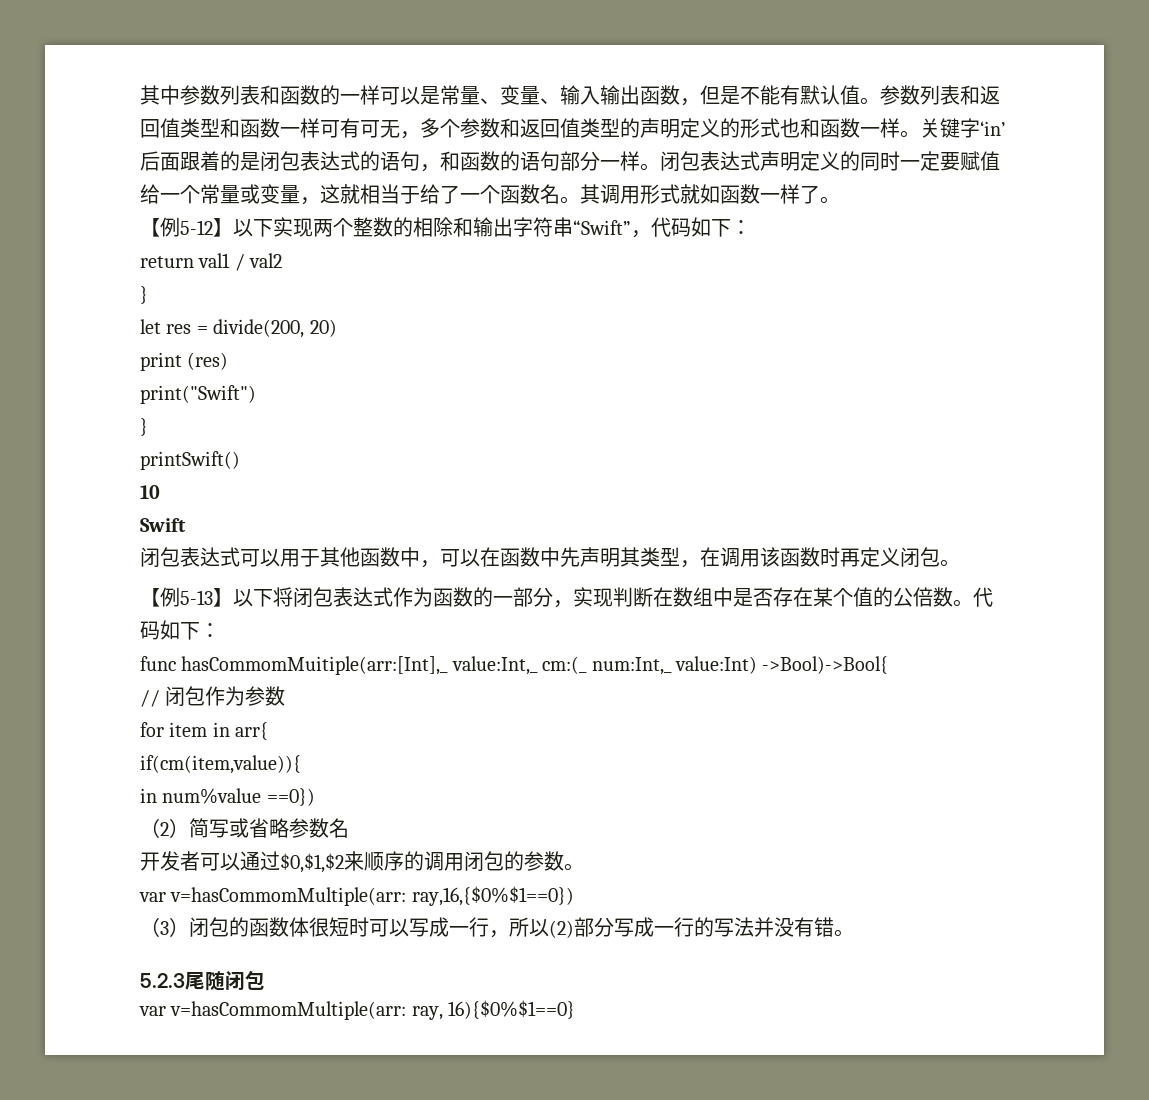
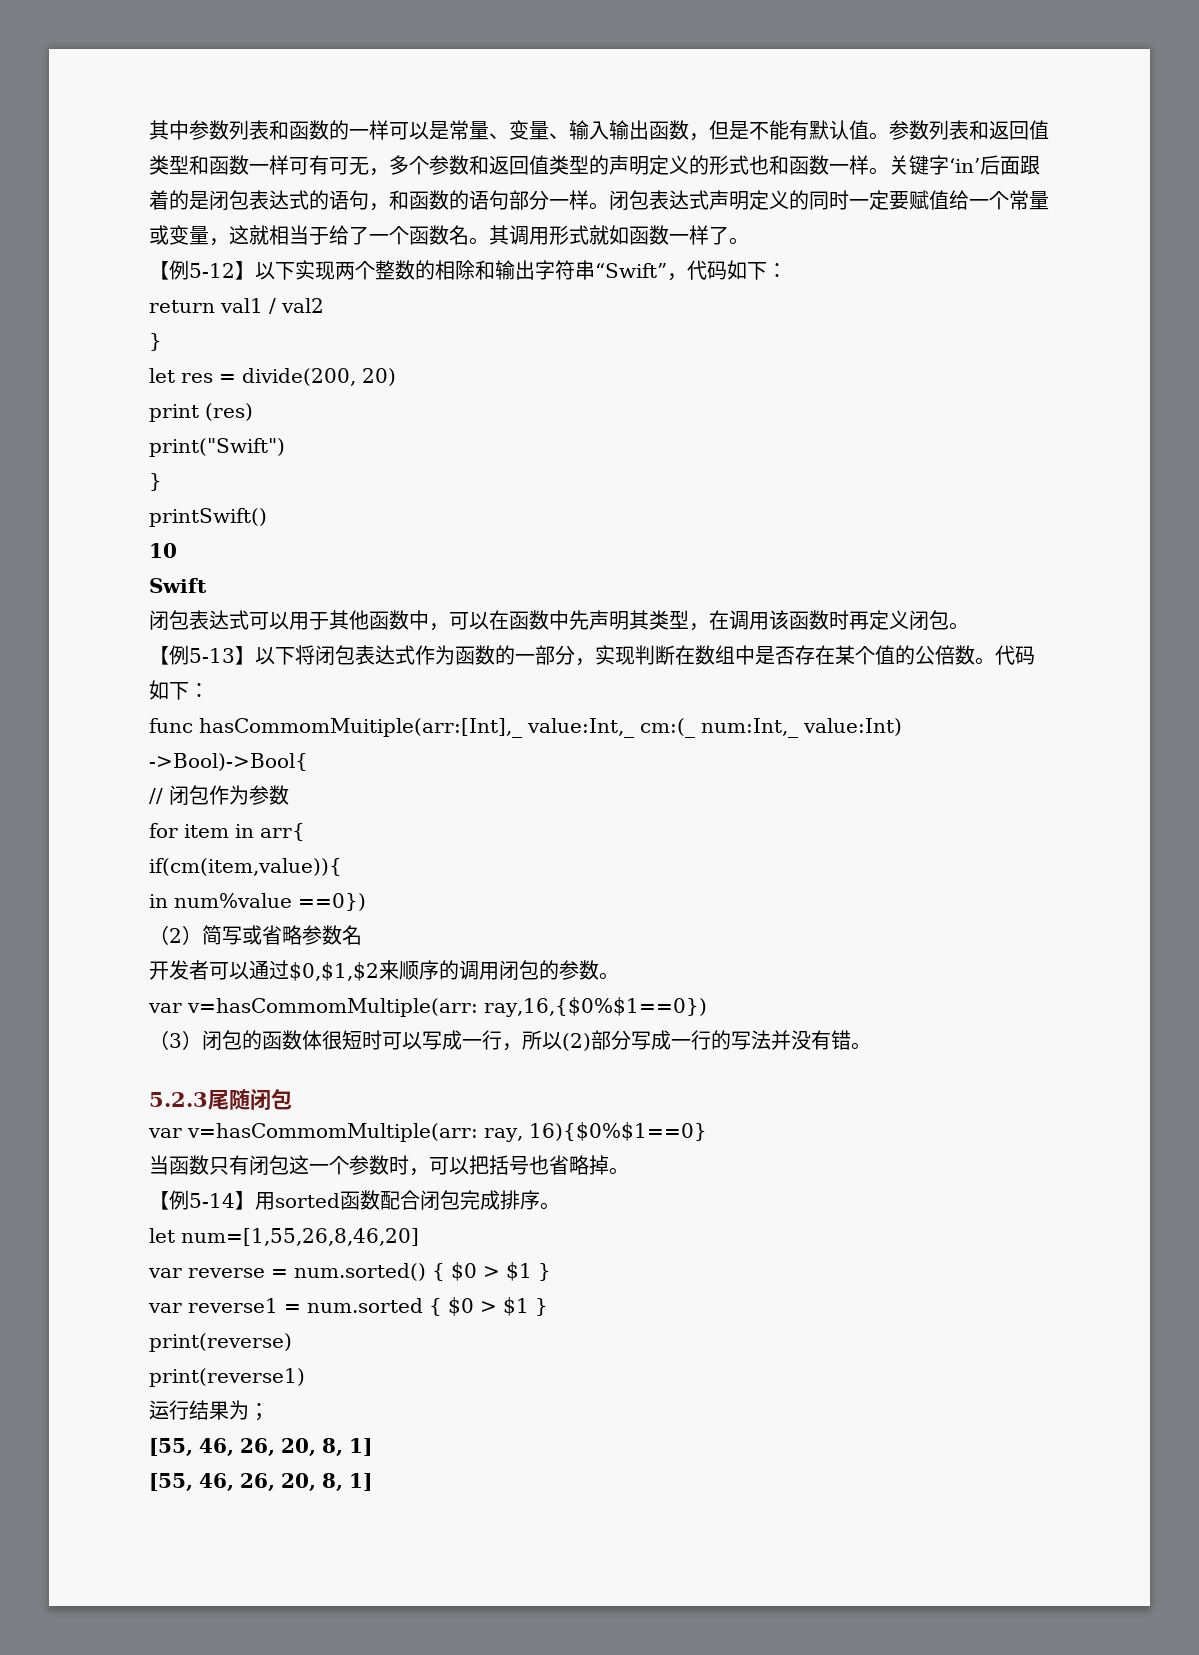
+ 当函数只有闭包这一个参数时，可以把括号也省略掉。
+ 【例5-14】用sorted函数配合闭包完成排序。
+ let num=[1,55,26,8,46,20]
+ var reverse = num.sorted() { $0 > $1 }
+ var reverse1 = num.sorted { $0 > $1 }
+ print(reverse)
+ print(reverse1)
+ 运行结果为；
+ [55, 46, 26, 20, 8, 1]
+ [55, 46, 26, 20, 8, 1]

